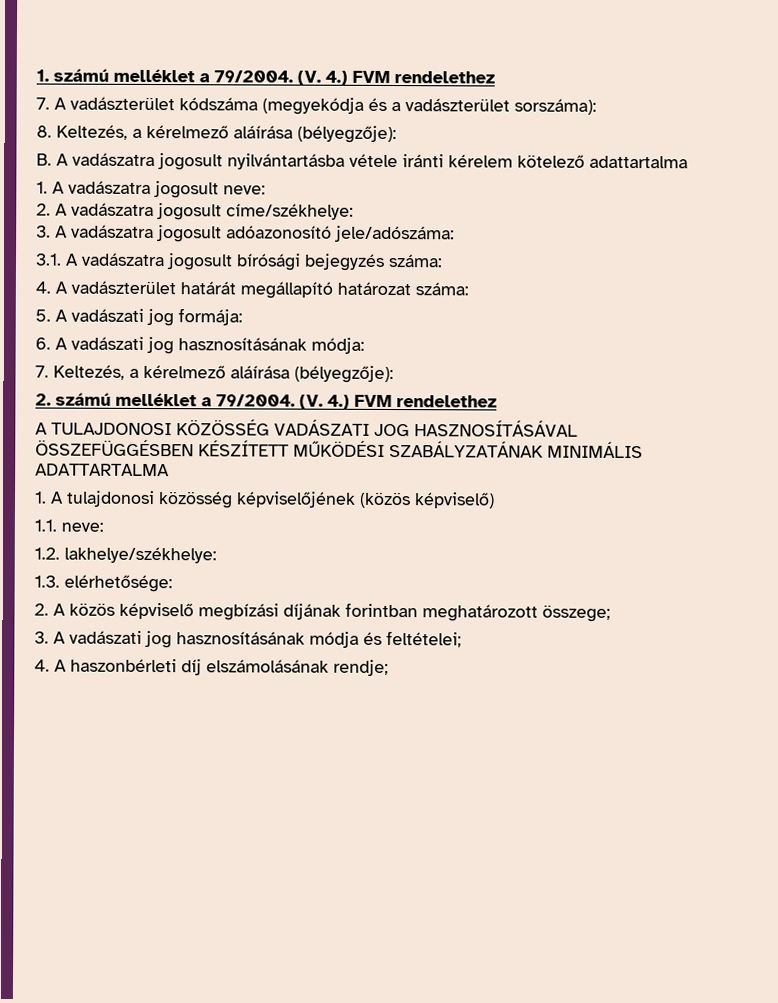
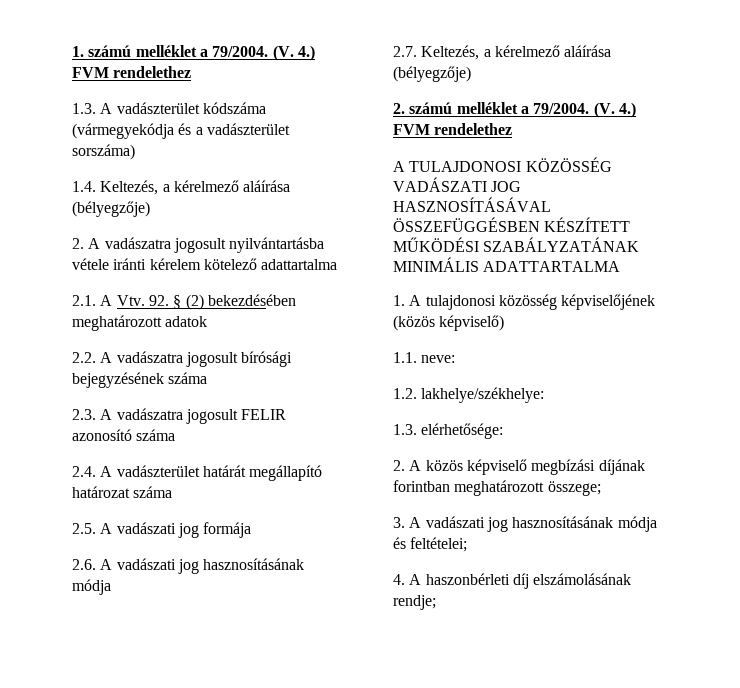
- 7. A vadászterület kódszáma (megyekódja és a vadászterület sorszáma):
- 8. Keltezés, a kérelmező aláírása (bélyegzője):
- B. A vadászatra jogosult nyilvántartásba vétele iránti kérelem kötelező adattartalma
+ 1.3. A vadászterület kódszáma (vármegyekódja és a vadászterület sorszáma)
+ 1.4. Keltezés, a kérelmező aláírása (bélyegzője)
+ 2. A vadászatra jogosult nyilvántartásba vétele iránti kérelem kötelező adattartalma
- 1. A vadászatra jogosult neve:
- 2. A vadászatra jogosult címe/székhelye:
- 3. A vadászatra jogosult adóazonosító jele/adószáma:
- 3.1. A vadászatra jogosult bírósági bejegyzés száma:
- 4. A vadászterület határát megállapító határozat száma:
- 5. A vadászati jog formája:
- 6. A vadászati jog hasznosításának módja:
- 7. Keltezés, a kérelmező aláírása (bélyegzője):
+ 2.1. A Vtv. 92. § (2) bekezdésében meghatározott adatok
+ 2.2. A vadászatra jogosult bírósági bejegyzésének száma
+ 2.3. A vadászatra jogosult FELIR azonosító száma
+ 2.4. A vadászterület határát megállapító határozat száma
+ 2.5. A vadászati jog formája
+ 2.6. A vadászati jog hasznosításának módja
+ 2.7. Keltezés, a kérelmező aláírása (bélyegzője)

